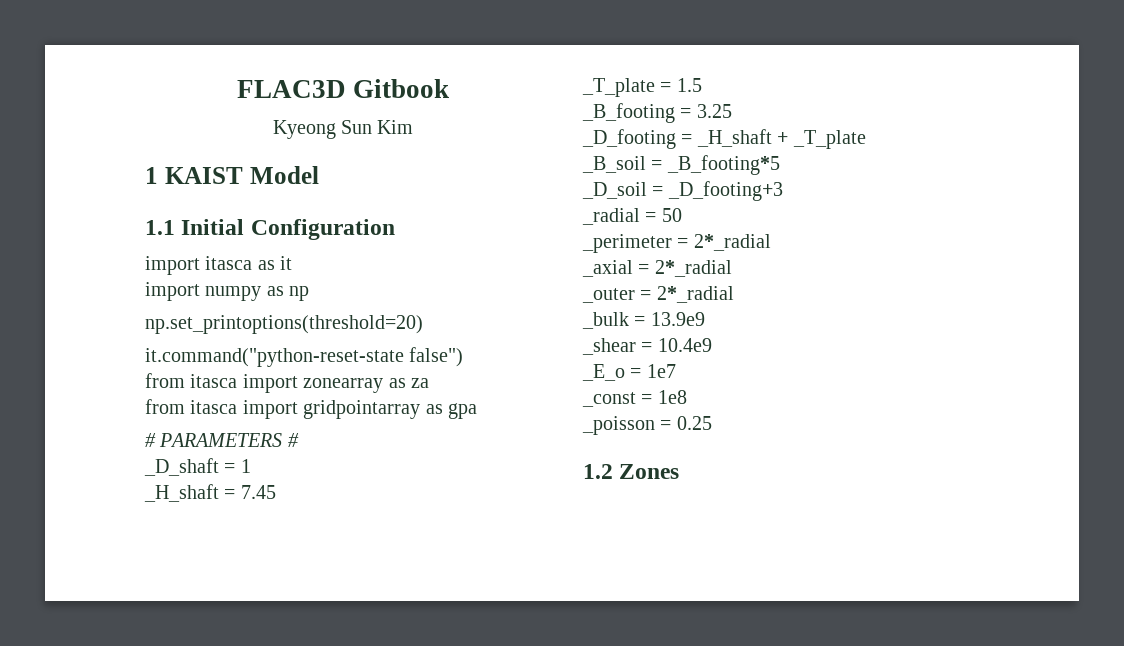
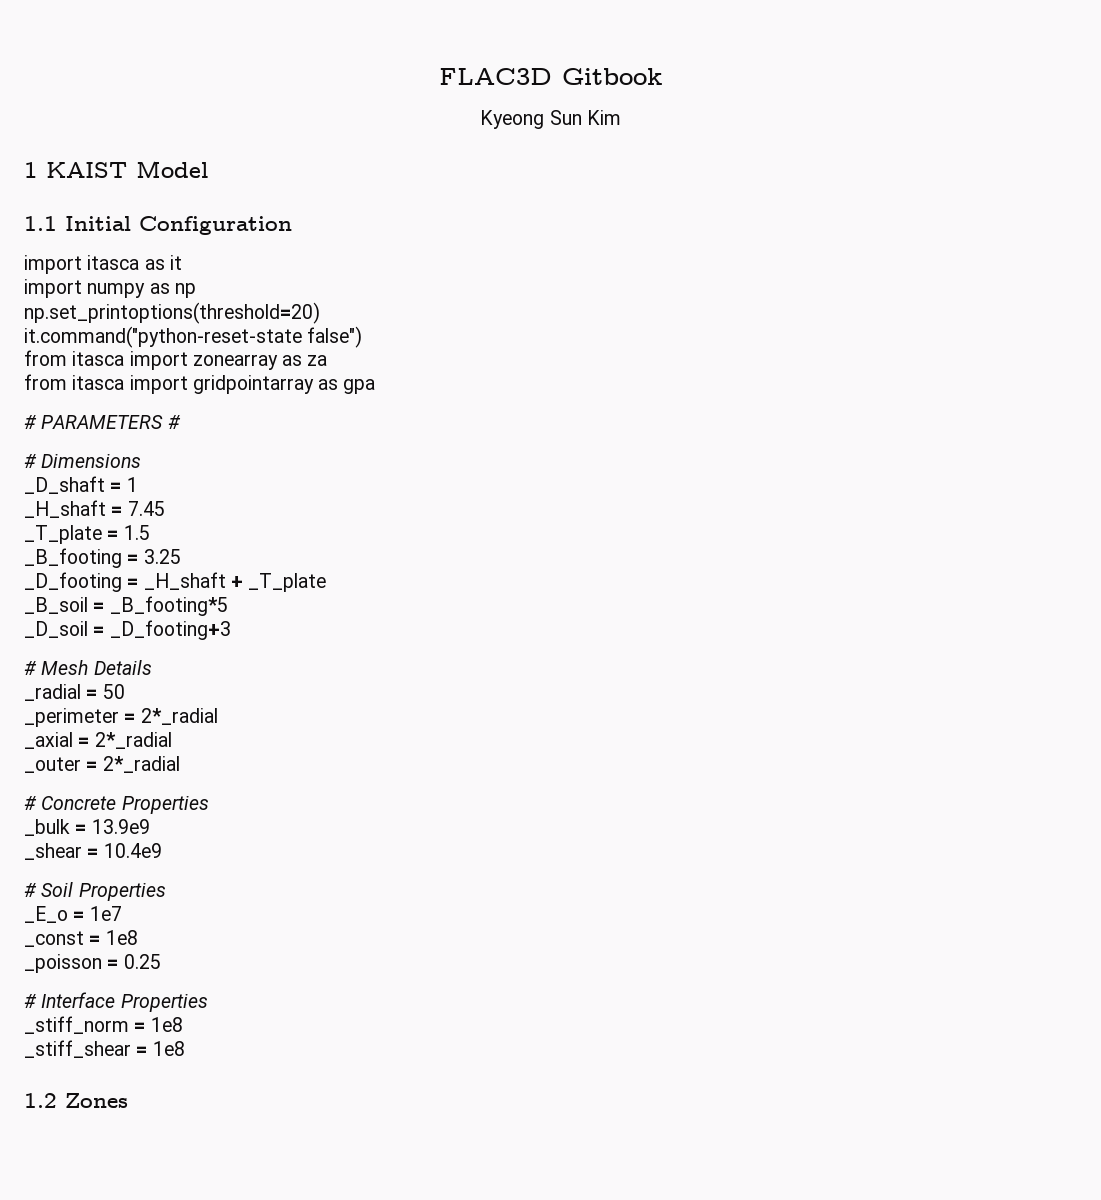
+ # Dimensions
+ # Mesh Details
+ # Concrete Properties
+ # Soil Properties
+ # Interface Properties
+ _stiff_norm = 1e8
+ _stiff_shear = 1e8

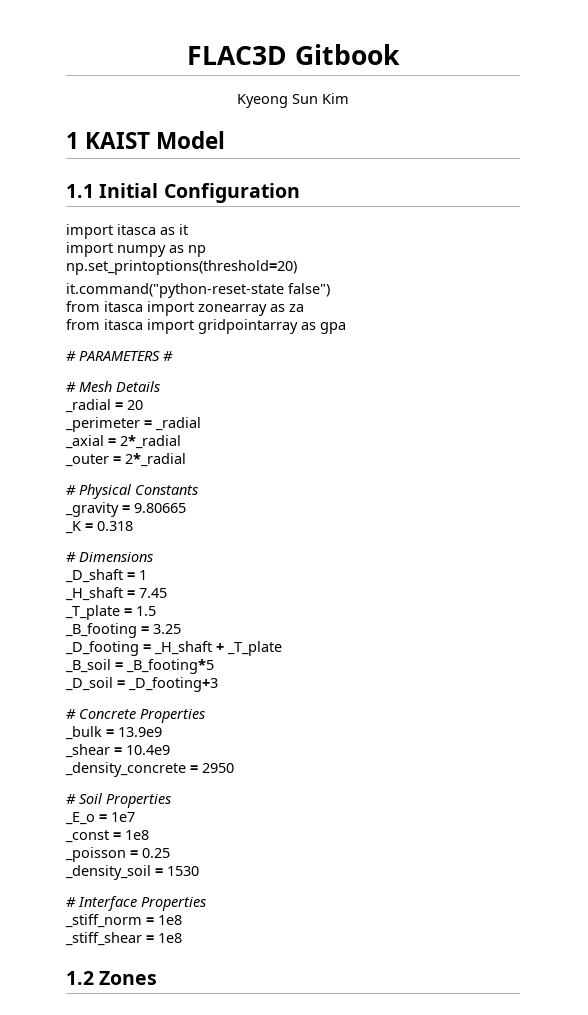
+ # Mesh Details
+ _radial = 20
+ _perimeter = _radial
+ _axial = 2*_radial
+ _outer = 2*_radial
+ # Physical Constants
+ _gravity = 9.80665
+ _K = 0.318
- # Mesh Details
- _radial = 50
- _perimeter = 2*_radial
- _axial = 2*_radial
- _outer = 2*_radial
+ _density_concrete = 2950
+ _density_soil = 1530

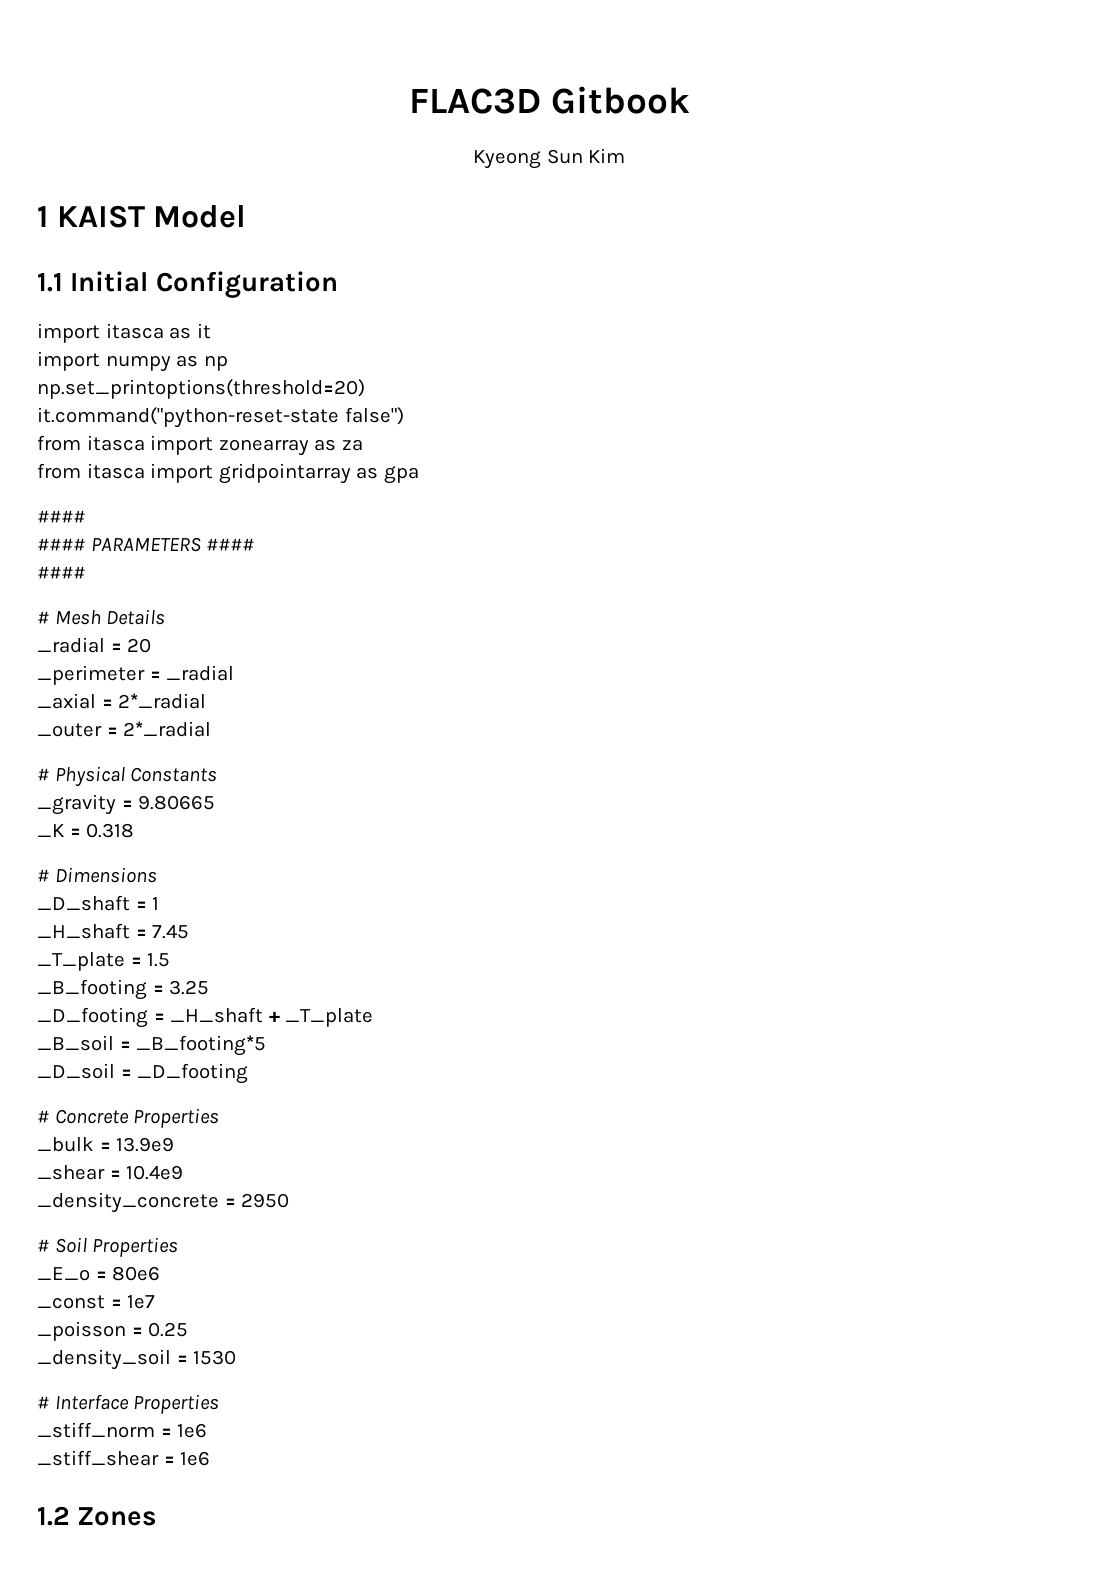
  from itasca import gridpointarray as gpa
- # PARAMETERS #
+ ####
+ #### PARAMETERS ####
+ ####
- _D_soil = _D_footing+3
+ _D_soil = _D_footing
- _E_o = 1e7
+ _E_o = 80e6
- _const = 1e8
+ _const = 1e7
- _stiff_norm = 1e8
+ _stiff_norm = 1e6
- _stiff_shear = 1e8
+ _stiff_shear = 1e6

